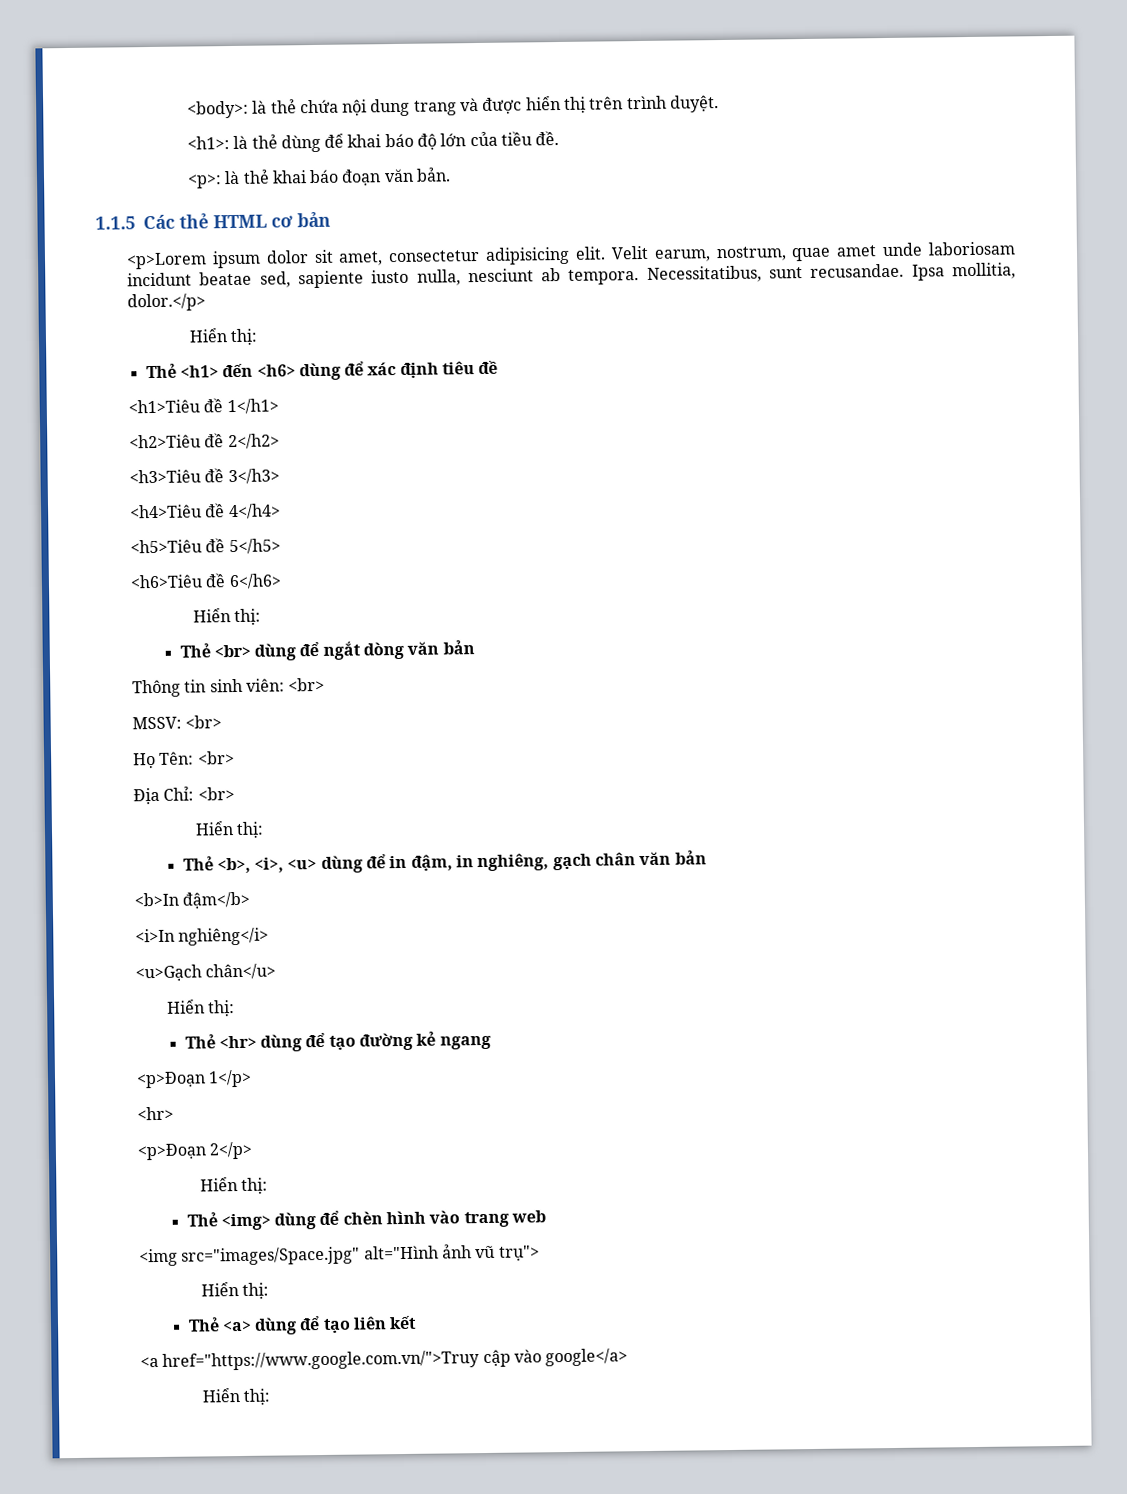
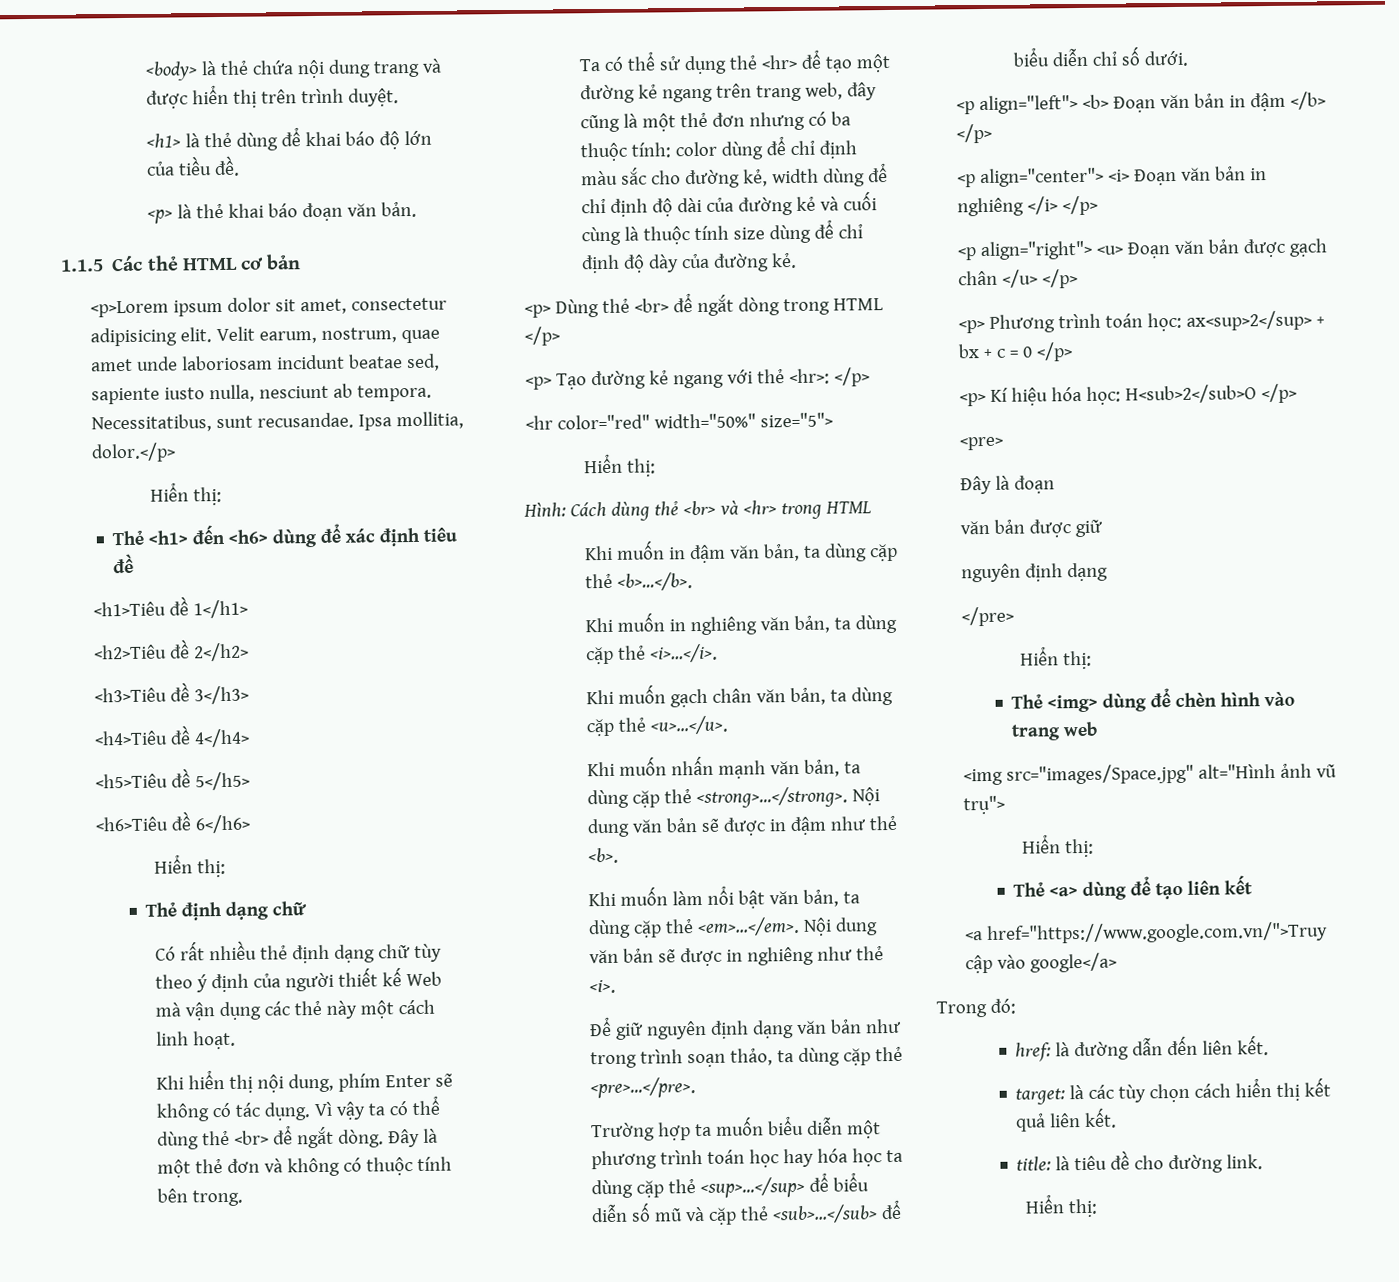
- <body>: là thẻ chứa nội dung trang và được hiển thị trên trình duyệt.
+ <body> là thẻ chứa nội dung trang và được hiển thị trên trình duyệt.
- <h1>: là thẻ dùng để khai báo độ lớn của tiều đề.
+ <h1> là thẻ dùng để khai báo độ lớn của tiều đề.
- <p>: là thẻ khai báo đoạn văn bản.
+ <p> là thẻ khai báo đoạn văn bản.
- Thẻ <br> dùng để ngắt dòng văn bản
- Thông tin sinh viên: <br>
- MSSV: <br>
- Họ Tên: <br>
- Địa Chỉ: <br>
+ Thẻ định dạng chữ
+ Có rất nhiều thẻ định dạng chữ tùy theo ý định của người thiết kế Web mà vận dụng các thẻ này một cách linh hoạt.
+ Khi hiển thị nội dung, phím Enter sẽ không có tác dụng. Vì vậy ta có thể dùng thẻ <br> để ngắt dòng. Đây là một thẻ đơn và không có thuộc tính bên trong.
+ Ta có thể sử dụng thẻ <hr> để tạo một đường kẻ ngang trên trang web, đây cũng là một thẻ đơn nhưng có ba thuộc tính: color dùng để chỉ định màu sắc cho đường kẻ, width dùng để chỉ định độ dài của đường kẻ và cuối cùng là thuộc tính size dùng để chỉ định độ dày của đường kẻ.
+ <p> Dùng thẻ <br> để ngắt dòng trong HTML </p>
+ <p> Tạo đường kẻ ngang với thẻ <hr>: </p>
+ <hr color="red" width="50%" size="5">
  Hiển thị:
- Thẻ <b>, <i>, <u> dùng để in đậm, in nghiêng, gạch chân văn bản
- <b>In đậm</b>
- <i>In nghiêng</i>
- <u>Gạch chân</u>
- Hiển thị:
- Thẻ <hr> dùng để tạo đường kẻ ngang
- <p>Đoạn 1</p>
- <hr>
- <p>Đoạn 2</p>
+ Hình: Cách dùng thẻ <br> và <hr> trong HTML
+ Khi muốn in đậm văn bản, ta dùng cặp thẻ <b>...</b>.
+ Khi muốn in nghiêng văn bản, ta dùng cặp thẻ <i>...</i>.
+ Khi muốn gạch chân văn bản, ta dùng cặp thẻ <u>...</u>.
+ Khi muốn nhấn mạnh văn bản, ta dùng cặp thẻ <strong>...</strong>. Nội dung văn bản sẽ được in đậm như thẻ <b>.
+ Khi muốn làm nổi bật văn bản, ta dùng cặp thẻ <em>...</em>. Nội dung văn bản sẽ được in nghiêng như thẻ <i>.
+ Để giữ nguyên định dạng văn bản như trong trình soạn thảo, ta dùng cặp thẻ <pre>...</pre>.
+ Trường hợp ta muốn biểu diễn một phương trình toán học hay hóa học ta dùng cặp thẻ <sup>...</sup> để biểu diễn số mũ và cặp thẻ <sub>...</sub> để biểu diễn chỉ số dưới.
+ <p align="left"> <b> Đoạn văn bản in đậm </b> </p>
+ <p align="center"> <i> Đoạn văn bản in nghiêng </i> </p>
+ <p align="right"> <u> Đoạn văn bản được gạch chân </u> </p>
+ <p> Phương trình toán học: ax<sup>2</sup> + bx + c = 0 </p>
+ <p> Kí hiệu hóa học: H<sub>2</sub>O </p>
+ <pre>
+ Đây là đoạn
+ văn bản được giữ
+ nguyên định dạng
+ </pre>
+ Trong đó:
+ href: là đường dẫn đến liên kết.
+ target: là các tùy chọn cách hiển thị kết quả liên kết.
+ title: là tiêu đề cho đường link.

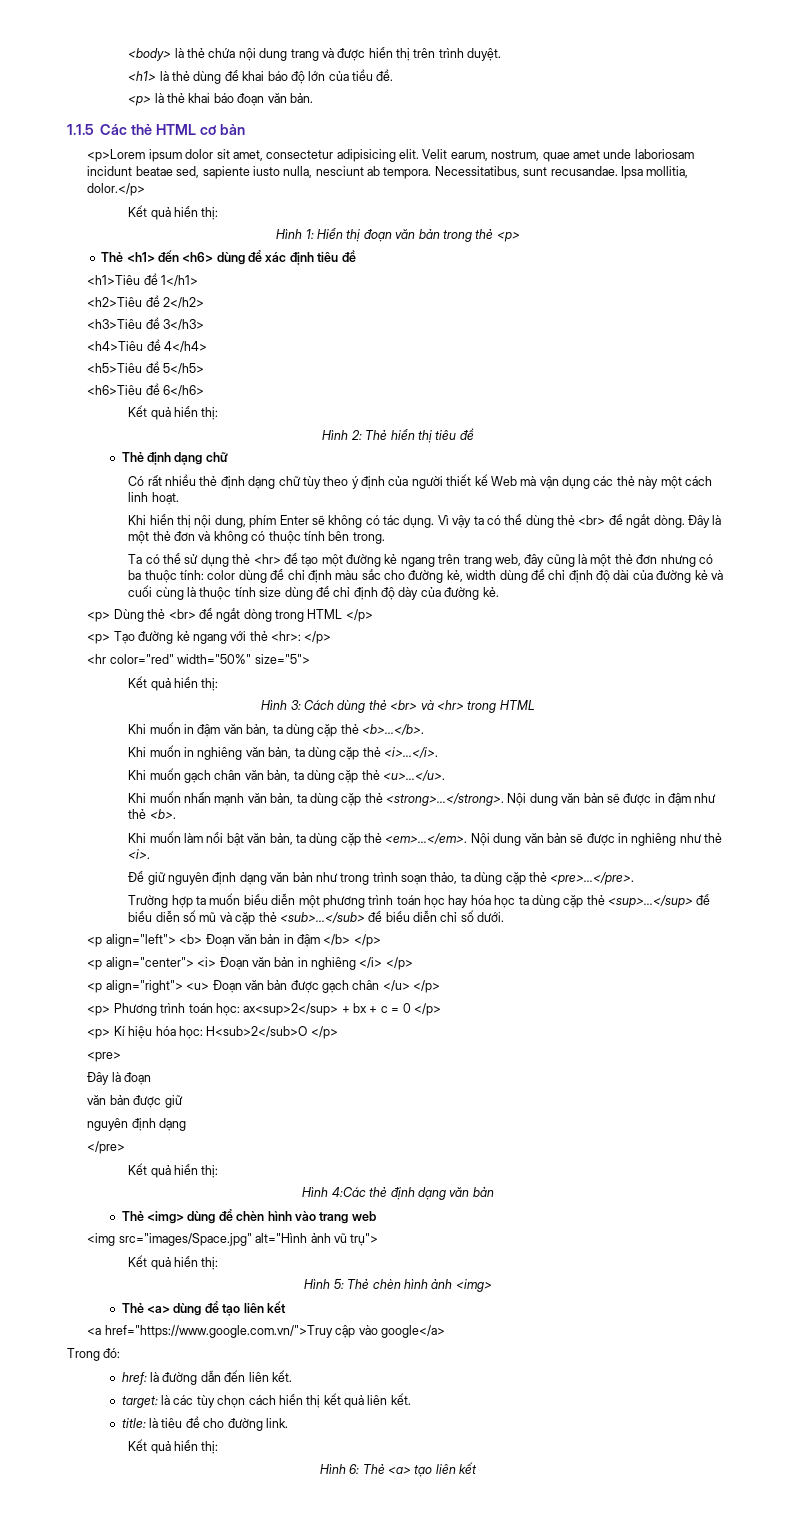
  Ipsa mollitia, dolor.</p>
- Hiển thị:
+ Kết quả hiển thị:
+ Hình 1: Hiển thị đoạn văn bản trong thẻ <p>
  <h6>Tiêu đề 6</h6>
- Hiển thị:
+ Kết quả hiển thị:
+ Hình 2: Thẻ hiển thị tiêu đề
  <hr color="red" width="50%" size="5">
- Hiển thị:
- Hình: Cách dùng thẻ <br> và <hr> trong HTML
+ Kết quả hiển thị:
+ Hình 3: Cách dùng thẻ <br> và <hr> trong HTML
  </pre>
- Hiển thị:
+ Kết quả hiển thị:
+ Hình 4:Các thẻ định dạng văn bản
  <img src="images/Space.jpg" alt="Hình ảnh vũ trụ">
- Hiển thị:
+ Kết quả hiển thị:
+ Hình 5: Thẻ chèn hình ảnh <img>
  title: là tiêu đề cho đường link.
- Hiển thị:
+ Kết quả hiển thị:
+ Hình 6: Thẻ <a> tạo liên kết

